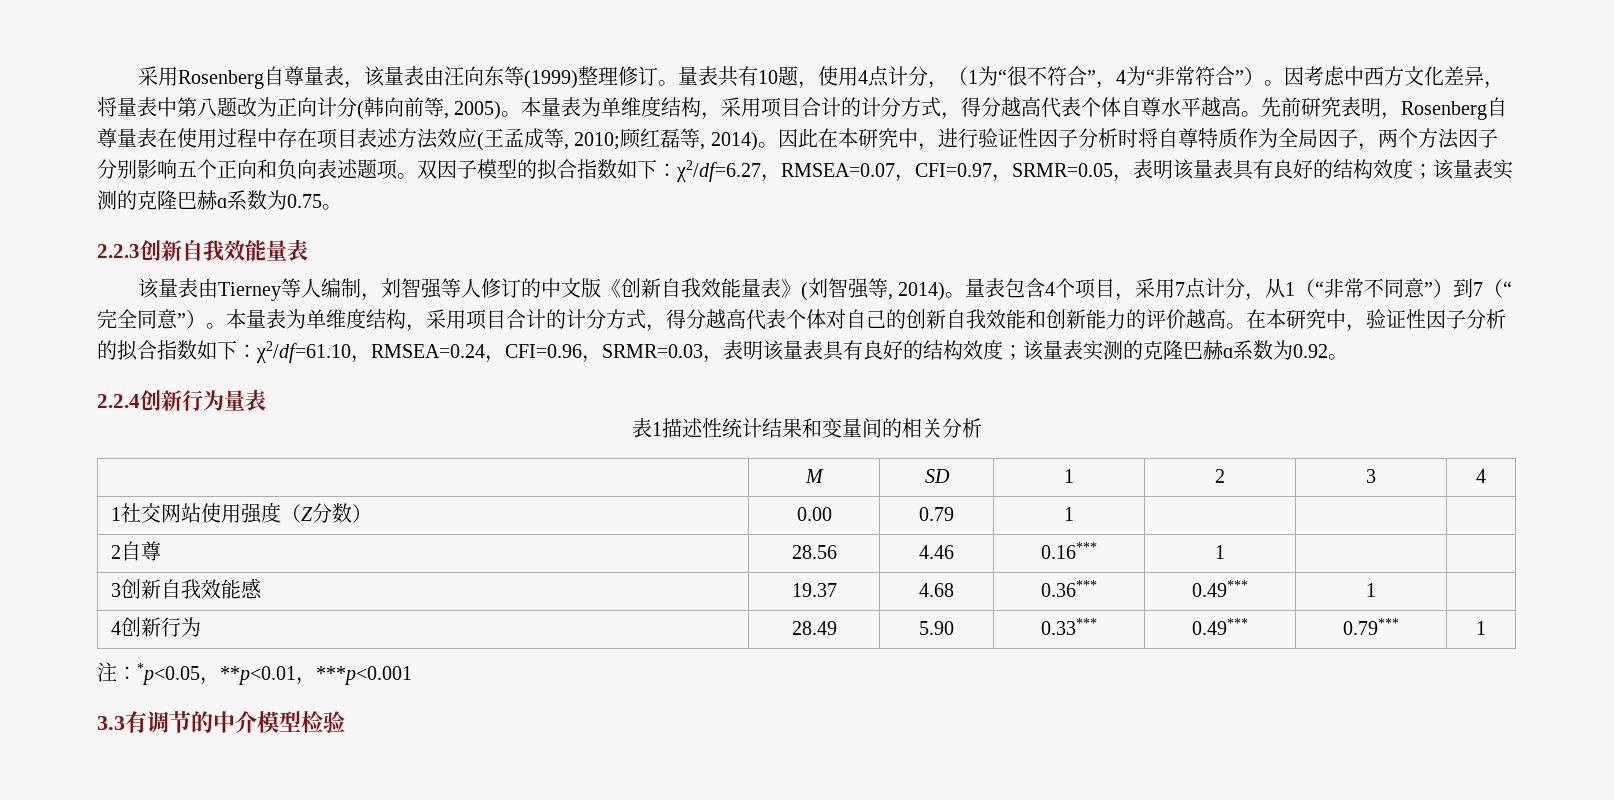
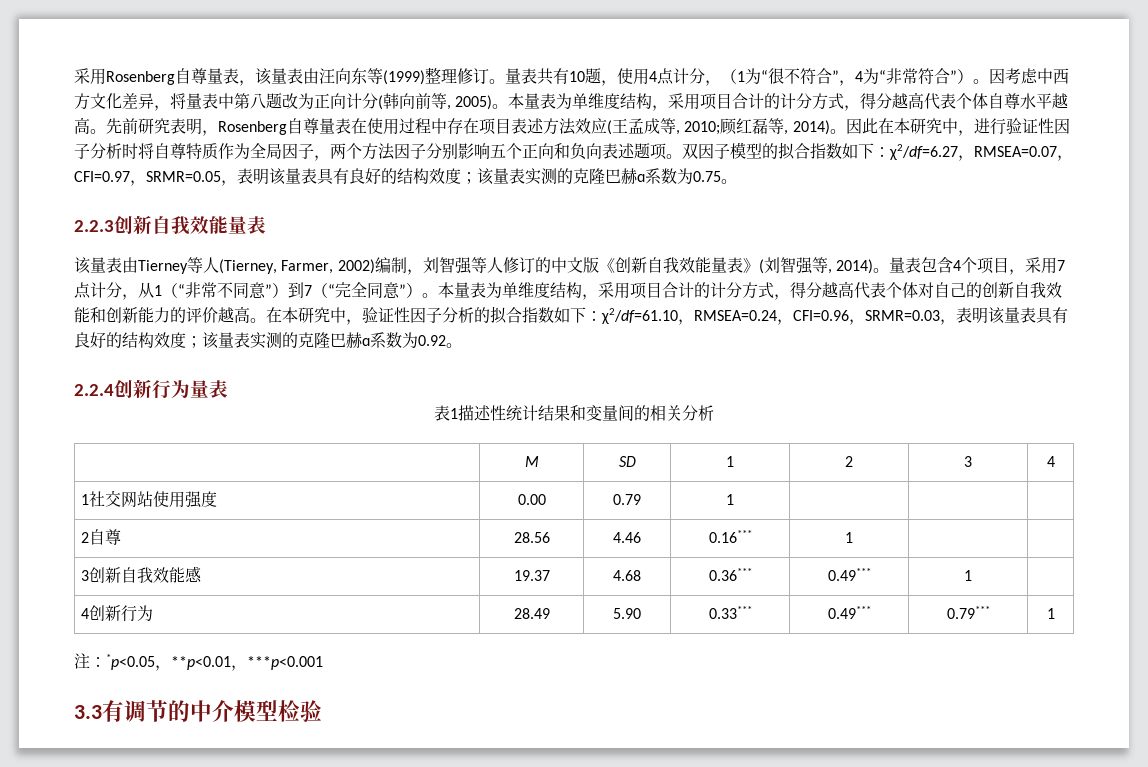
- 该量表由Tierney等人编制，刘智强等人修订的中文版《创新自我效能量表》(刘智强等, 2014)。
+ 该量表由Tierney等人(Tierney, Farmer, 2002)编制，刘智强等人修订的中文版《创新自我效能量表》(刘智强等, 2014)。
- 1社交网站使用强度（Z分数） | 0.00 | 0.79 | 1 | | |
+ 1社交网站使用强度 | 0.00 | 0.79 | 1 | | |

